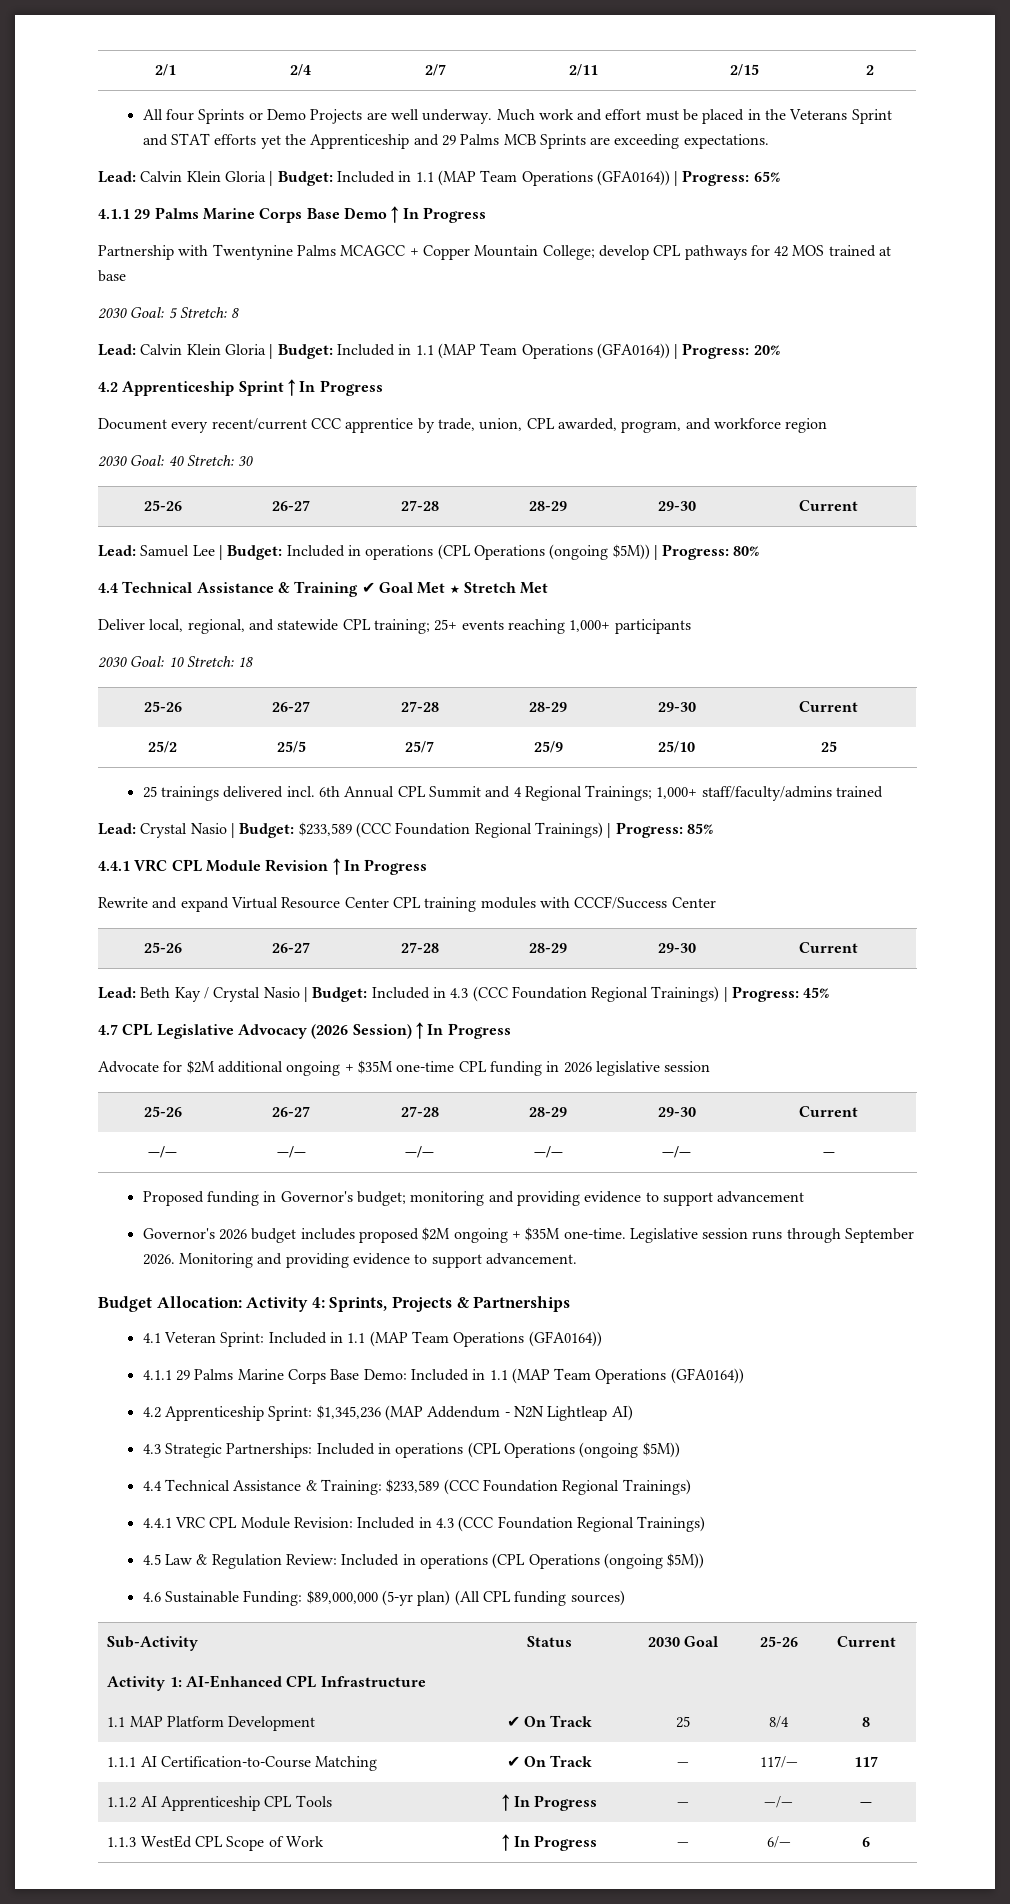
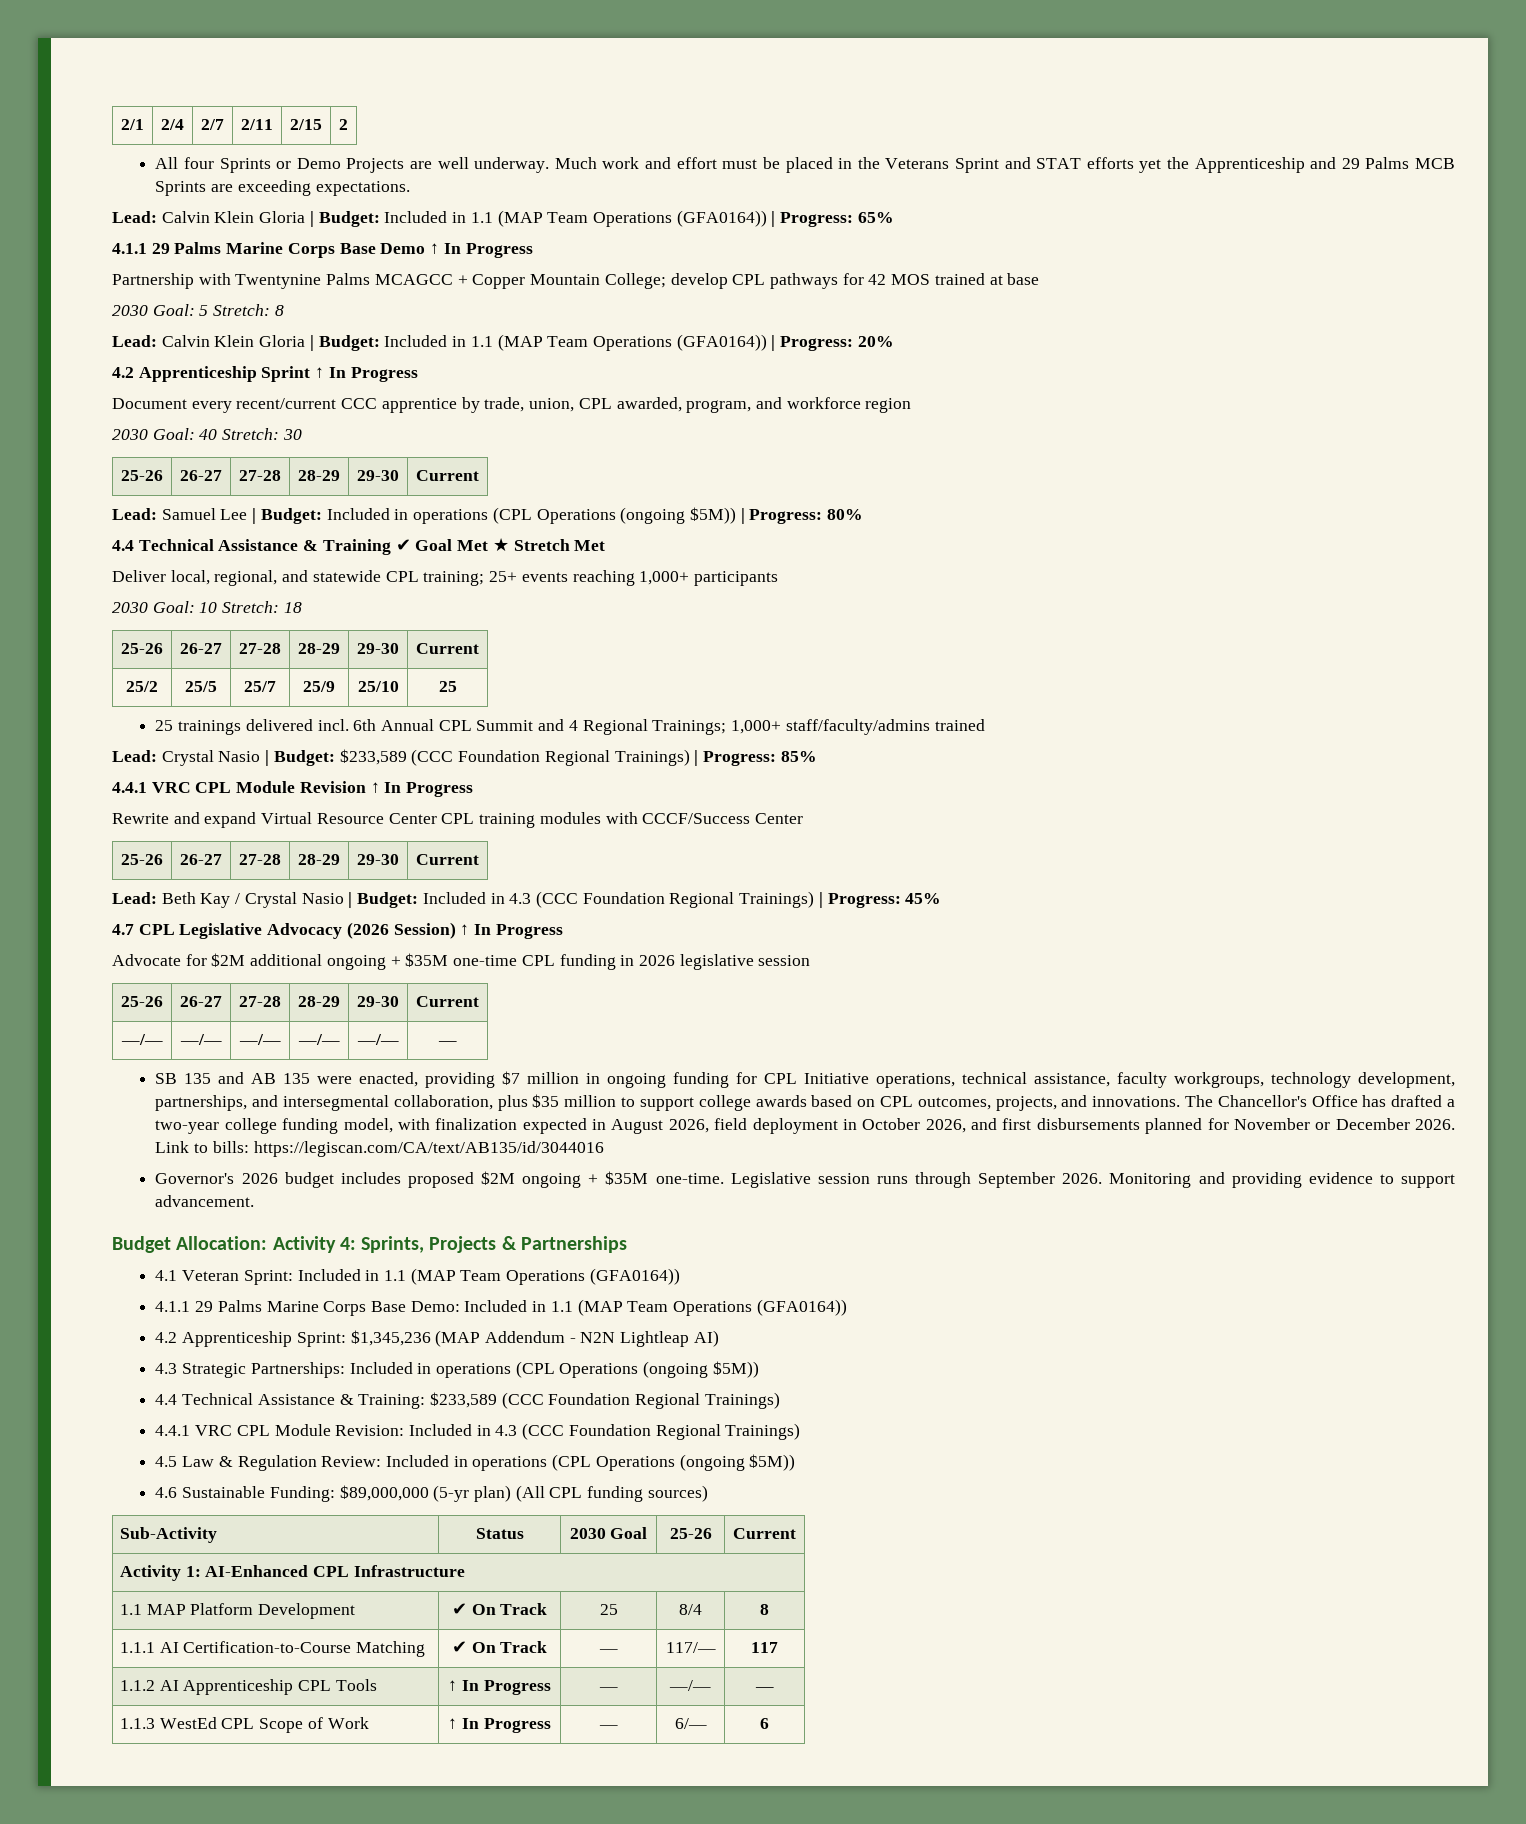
- Proposed funding in Governor's budget; monitoring and providing evidence to support advancement
+ SB 135 and AB 135 were enacted, providing $7 million in ongoing funding for CPL Initiative operations, technical assistance, faculty workgroups, technology development, partnerships, and intersegmental collaboration, plus $35 million to support college awards based on CPL outcomes, projects, and innovations. The Chancellor's Office has drafted a two-year college funding model, with finalization expected in August 2026, field deployment in October 2026, and first disbursements planned for November or December 2026. Link to bills: https://legiscan.com/CA/text/AB135/id/3044016

